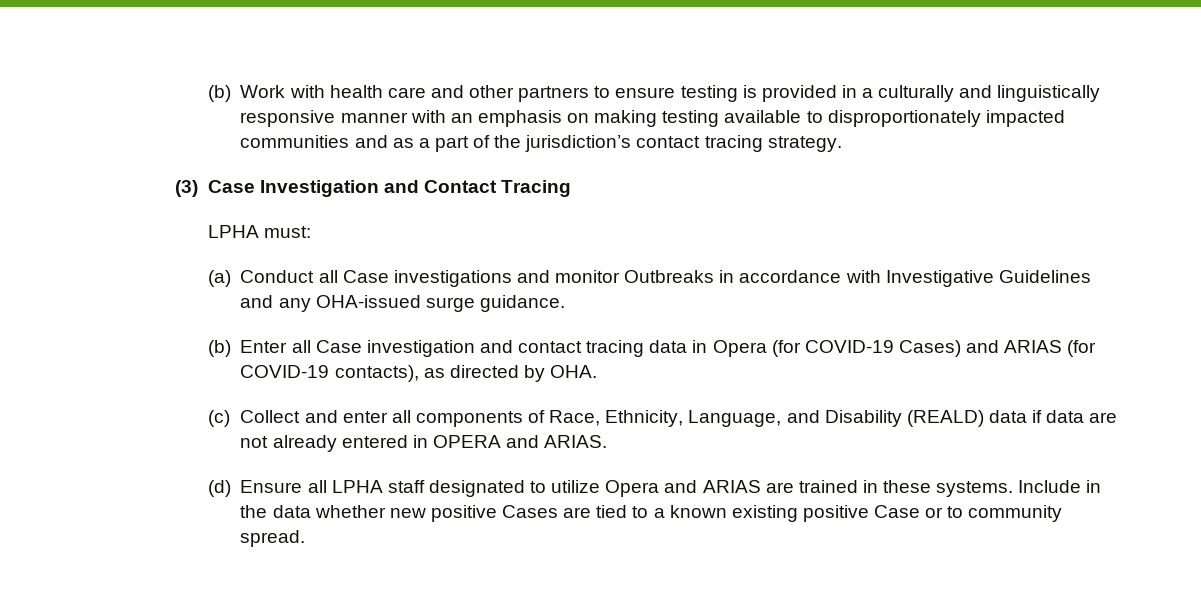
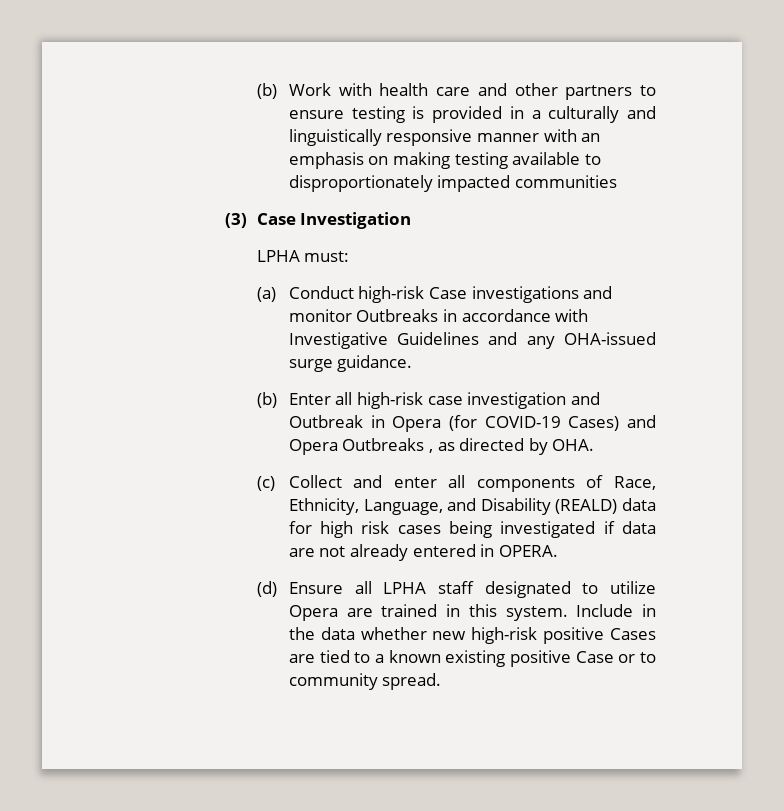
- (b) Work with health care and other partners to ensure testing is provided in a culturally and linguistically responsive manner with an emphasis on making testing available to disproportionately impacted communities and as a part of the jurisdiction’s contact tracing strategy.
+ (b) Work with health care and other partners to ensure testing is provided in a culturally and linguistically responsive manner with an emphasis on making testing available to disproportionately impacted communities
- (3) Case Investigation and Contact Tracing
+ (3) Case Investigation
- (a) Conduct all Case investigations and monitor Outbreaks in accordance with Investigative Guidelines and any OHA-issued surge guidance.
+ (a) Conduct high-risk Case investigations and monitor Outbreaks in accordance with Investigative Guidelines and any OHA-issued surge guidance.
- (b) Enter all Case investigation and contact tracing data in Opera (for COVID-19 Cases) and ARIAS (for COVID-19 contacts), as directed by OHA.
+ (b) Enter all high-risk case investigation and Outbreak in Opera (for COVID-19 Cases) and Opera Outbreaks , as directed by OHA.
- (c) Collect and enter all components of Race, Ethnicity, Language, and Disability (REALD) data if data are not already entered in OPERA and ARIAS.
+ (c) Collect and enter all components of Race, Ethnicity, Language, and Disability (REALD) data for high risk cases being investigated if data are not already entered in OPERA.
- (d) Ensure all LPHA staff designated to utilize Opera and ARIAS are trained in these systems.
+ (d) Ensure all LPHA staff designated to utilize Opera are trained in this system.
- Include in the data whether new positive Cases are tied to a known existing positive Case or to community spread.
+ Include in the data whether new high-risk positive Cases are tied to a known existing positive Case or to community spread.

